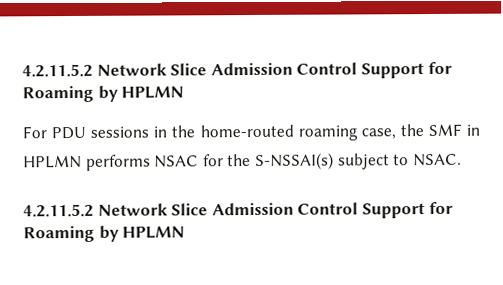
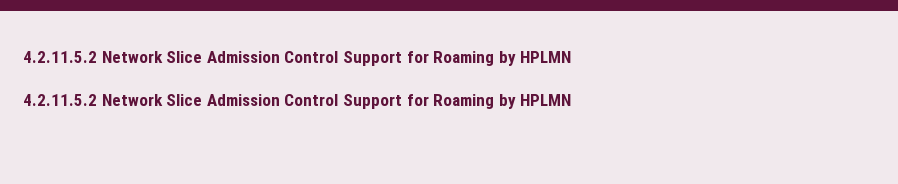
- For PDU sessions in the home-routed roaming case, the SMF in HPLMN performs NSAC for the S-NSSAI(s) subject to NSAC.

